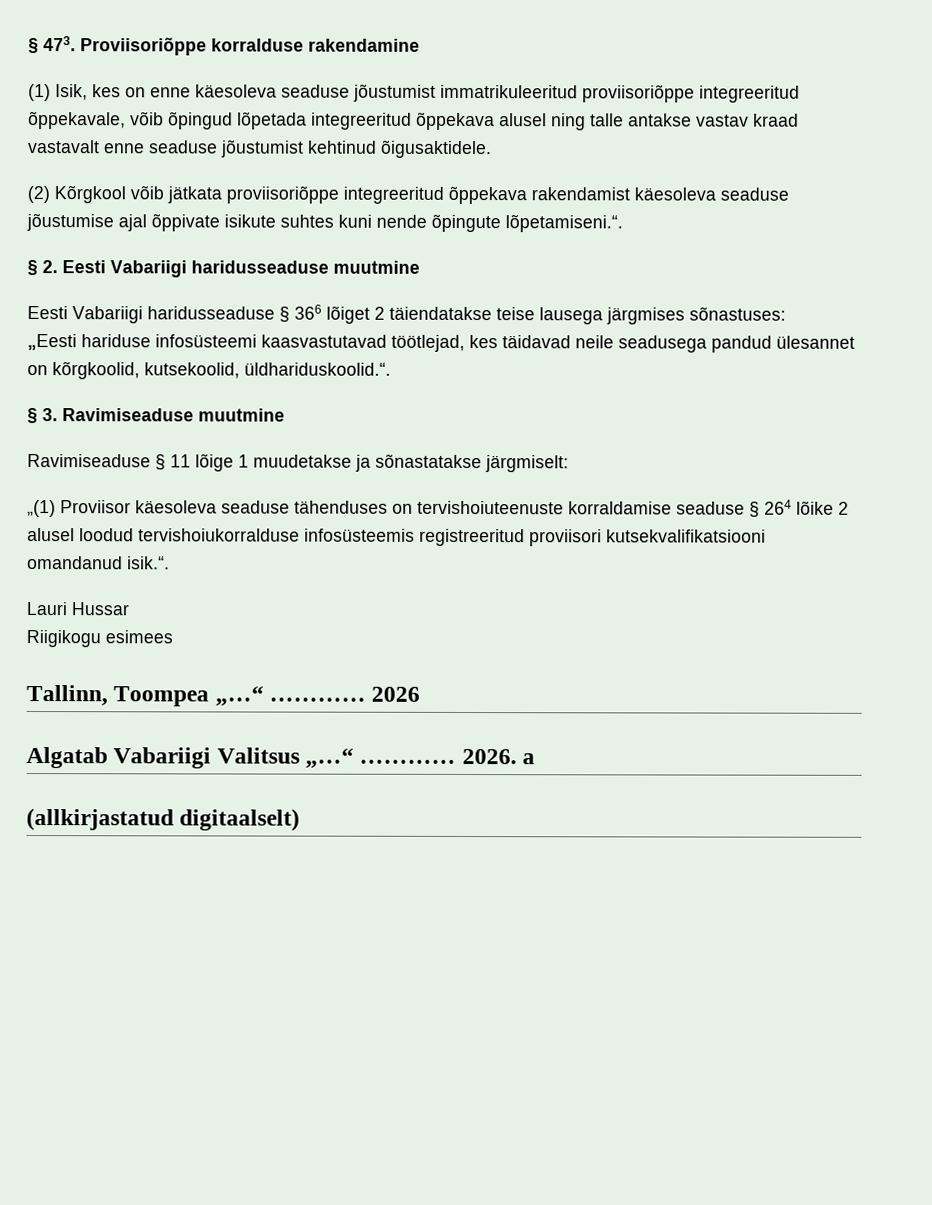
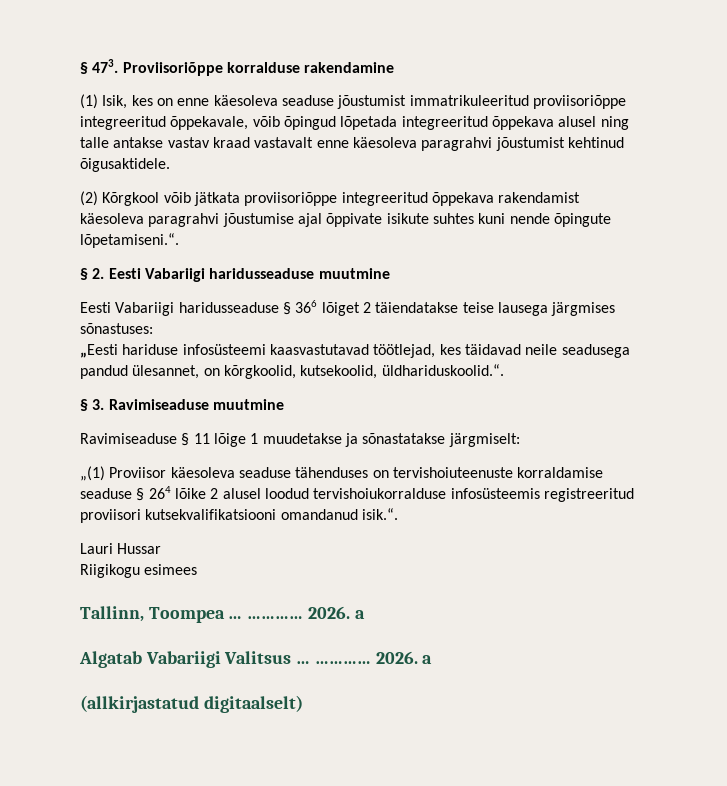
- (1) Isik, kes on enne käesoleva seaduse jõustumist immatrikuleeritud proviisoriõppe integreeritud õppekavale, võib õpingud lõpetada integreeritud õppekava alusel ning talle antakse vastav kraad vastavalt enne seaduse jõustumist kehtinud õigusaktidele.
+ (1) Isik, kes on enne käesoleva seaduse jõustumist immatrikuleeritud proviisoriõppe integreeritud õppekavale, võib õpingud lõpetada integreeritud õppekava alusel ning talle antakse vastav kraad vastavalt enne käesoleva paragrahvi jõustumist kehtinud õigusaktidele.
- (2) Kõrgkool võib jätkata proviisoriõppe integreeritud õppekava rakendamist käesoleva seaduse jõustumise ajal õppivate isikute suhtes kuni nende õpingute lõpetamiseni.“.
+ (2) Kõrgkool võib jätkata proviisoriõppe integreeritud õppekava rakendamist käesoleva paragrahvi jõustumise ajal õppivate isikute suhtes kuni nende õpingute lõpetamiseni.“.
- „Eesti hariduse infosüsteemi kaasvastutavad töötlejad, kes täidavad neile seadusega pandud ülesannet on kõrgkoolid, kutsekoolid, üldhariduskoolid.“.
+ „Eesti hariduse infosüsteemi kaasvastutavad töötlejad, kes täidavad neile seadusega pandud ülesannet, on kõrgkoolid, kutsekoolid, üldhariduskoolid.“.
- Tallinn, Toompea „…“ ………… 2026
+ Tallinn, Toompea … ………… 2026. a
- Algatab Vabariigi Valitsus „…“ …………
+ Algatab Vabariigi Valitsus … …………

